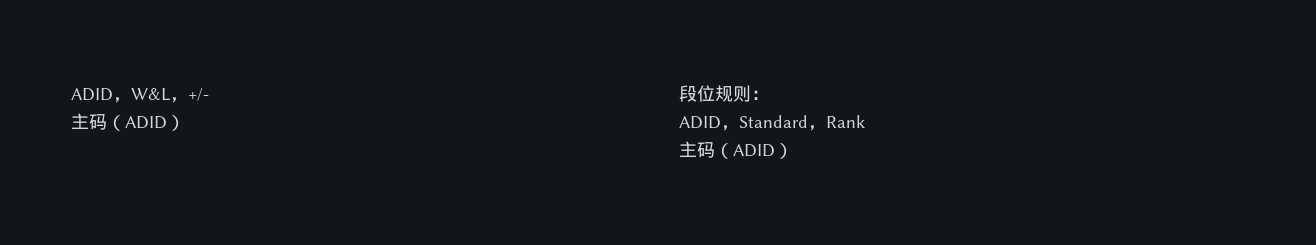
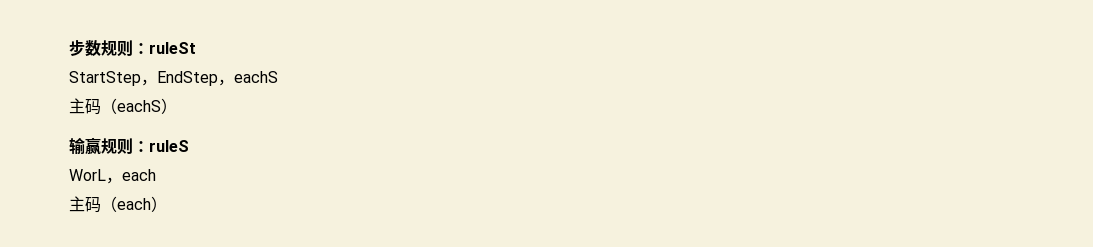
- ADID，W&L，+/-
- 主码（ADID）
+ 步数规则：ruleSt
+ StartStep，EndStep，eachS
+ 主码（eachS）
- 段位规则：
- ADID，Standard，Rank
- 主码（ADID）
+ 输赢规则：ruleS
+ WorL，each
+ 主码（each）

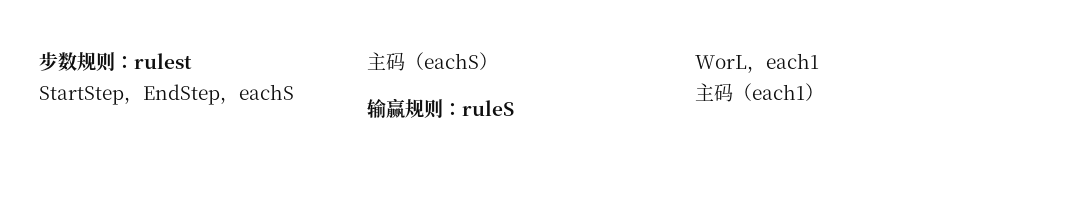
- 步数规则：ruleSt
+ 步数规则：rulest
- WorL，each
- 主码（each）
+ WorL，each1
+ 主码（each1）

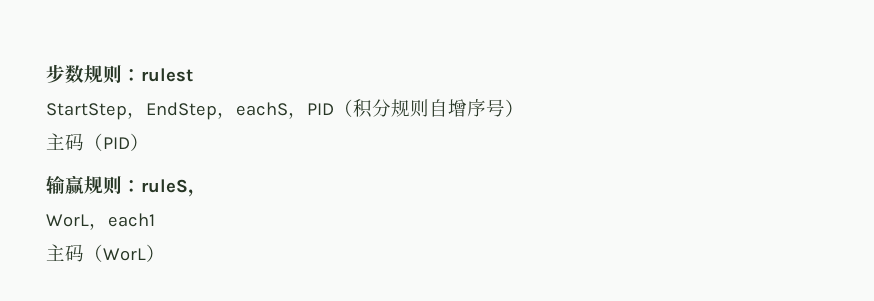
- StartStep，EndStep，eachS
- 主码（eachS）
+ StartStep，EndStep，eachS，PID（积分规则自增序号）
+ 主码（PID）
- 输赢规则：ruleS
+ 输赢规则：ruleS，
- 主码（each1）
+ 主码（WorL）

